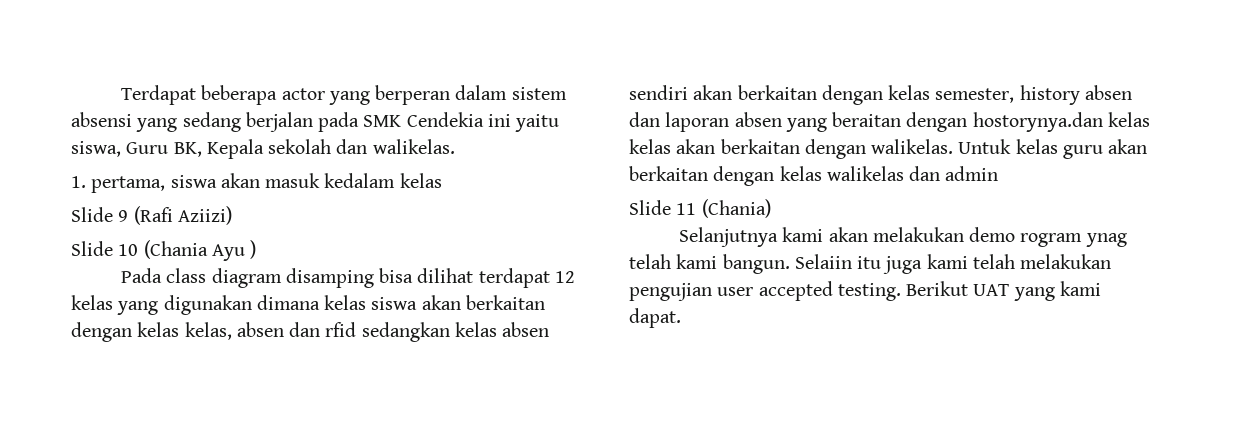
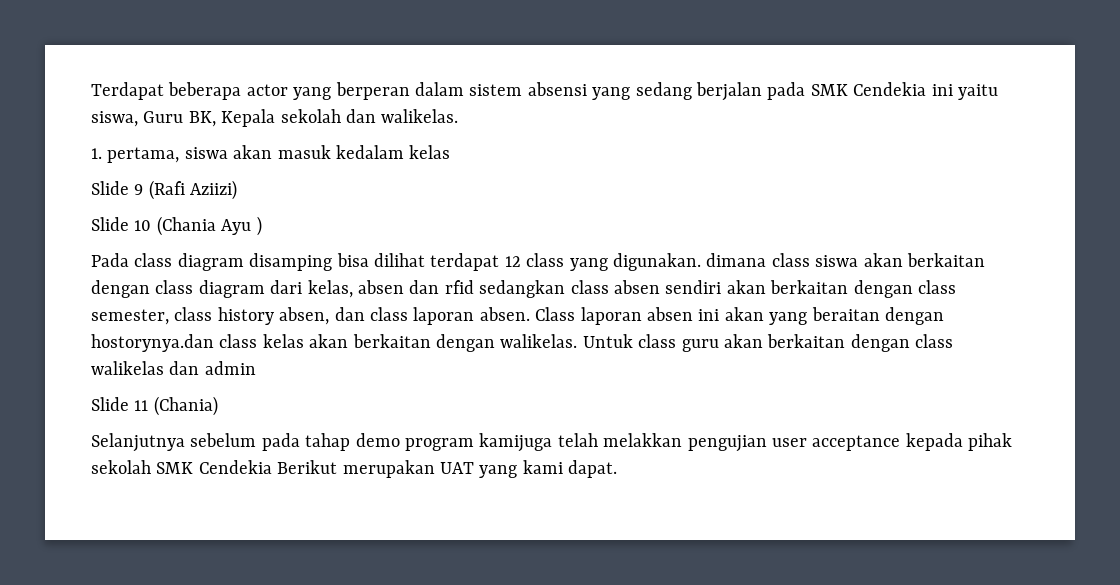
- Pada class diagram disamping bisa dilihat terdapat 12 kelas yang digunakan dimana kelas siswa akan berkaitan dengan kelas kelas, absen dan rfid sedangkan kelas absen sendiri akan berkaitan dengan kelas semester, history absen dan laporan absen yang beraitan dengan hostorynya.dan kelas kelas akan berkaitan dengan walikelas.
+ Pada class diagram disamping bisa dilihat terdapat 12 class yang digunakan. dimana class siswa akan berkaitan dengan class diagram dari kelas, absen dan rfid sedangkan class absen sendiri akan berkaitan dengan class semester, class history absen, dan class laporan absen. Class laporan absen ini akan yang beraitan dengan hostorynya.dan class kelas akan berkaitan dengan walikelas.
- Untuk kelas guru akan berkaitan dengan kelas walikelas dan admin
+ Untuk class guru akan berkaitan dengan class walikelas dan admin
- Selanjutnya kami akan melakukan demo rogram ynag telah kami bangun. Selaiin itu juga kami telah melakukan pengujian user accepted testing. Berikut UAT yang kami dapat.
+ Selanjutnya sebelum pada tahap demo program kamijuga telah melakkan pengujian user acceptance kepada pihak sekolah SMK Cendekia Berikut merupakan UAT yang kami dapat.

